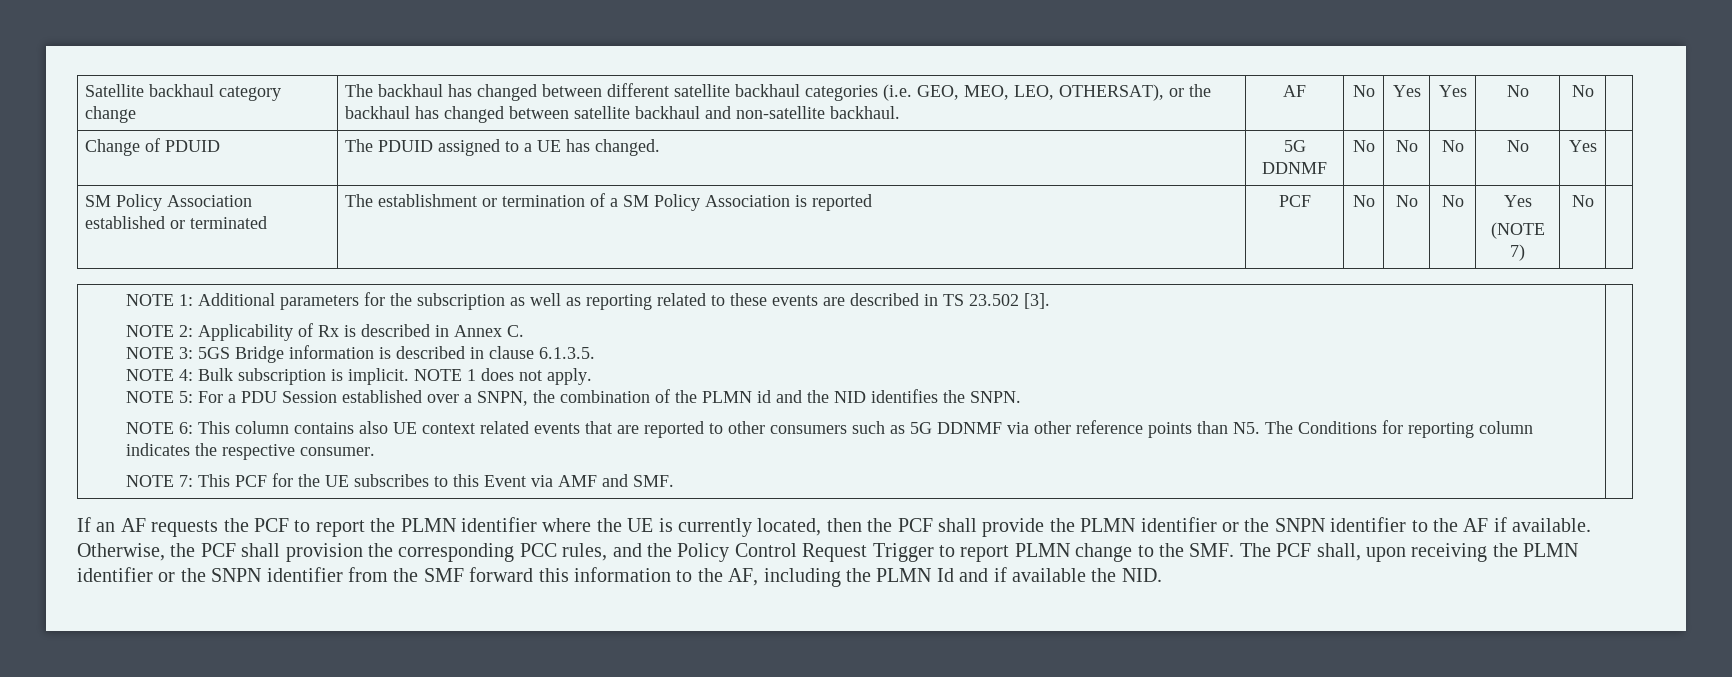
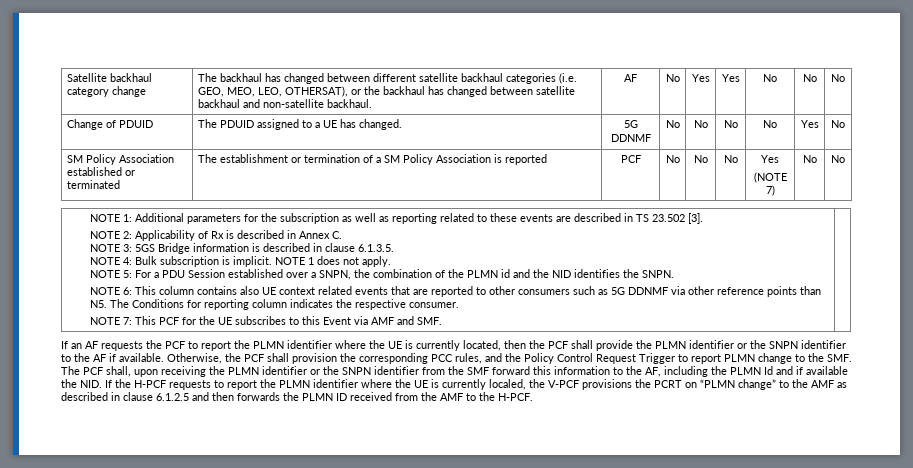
- Satellite backhaul category change | The backhaul has changed between different satellite backhaul categories (i.e. GEO, MEO, LEO, OTHERSAT), or the backhaul has changed between satellite backhaul and non-satellite backhaul. | AF | No | Yes | Yes | No | No |
+ Satellite backhaul category change | The backhaul has changed between different satellite backhaul categories (i.e. GEO, MEO, LEO, OTHERSAT), or the backhaul has changed between satellite backhaul and non-satellite backhaul. | AF | No | Yes | Yes | No | No | No
- Change of PDUID | The PDUID assigned to a UE has changed. | 5G DDNMF | No | No | No | No | Yes |
+ Change of PDUID | The PDUID assigned to a UE has changed. | 5G DDNMF | No | No | No | No | Yes | No
  SM Policy Association established or terminated | The establishment or termination of a SM Policy Association is reported | PCF | No | No | No | Yes
- (NOTE 7) | No |
+ (NOTE 7) | No | No
- Otherwise, the PCF shall provision the corresponding PCC rules, and the Policy Control Request Trigger to report PLMN change to the SMF. The PCF shall, upon receiving the PLMN identifier or the SNPN identifier from the SMF forward this information to the AF, including the PLMN Id and if available the NID.
+ Otherwise, the PCF shall provision the corresponding PCC rules, and the Policy Control Request Trigger to report PLMN change to the SMF. The PCF shall, upon receiving the PLMN identifier or the SNPN identifier from the SMF forward this information to the AF, including the PLMN Id and if available the NID. If the H-PCF requests to report the PLMN identifier where the UE is currently localed, the V-PCF provisions the PCRT on “PLMN change” to the AMF as described in clause 6.1.2.5 and then forwards the PLMN ID received from the AMF to the H-PCF.

